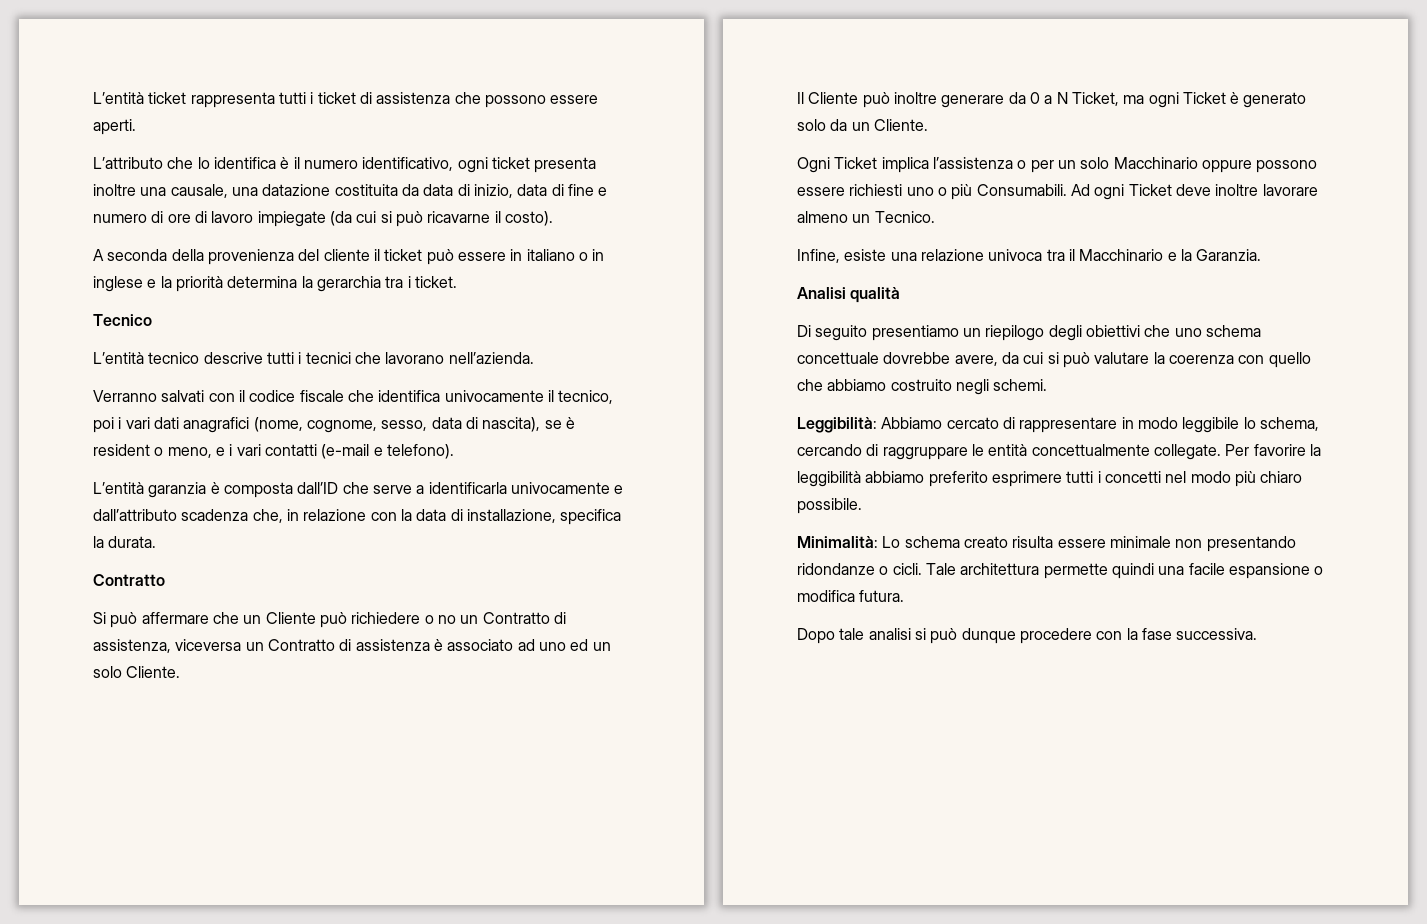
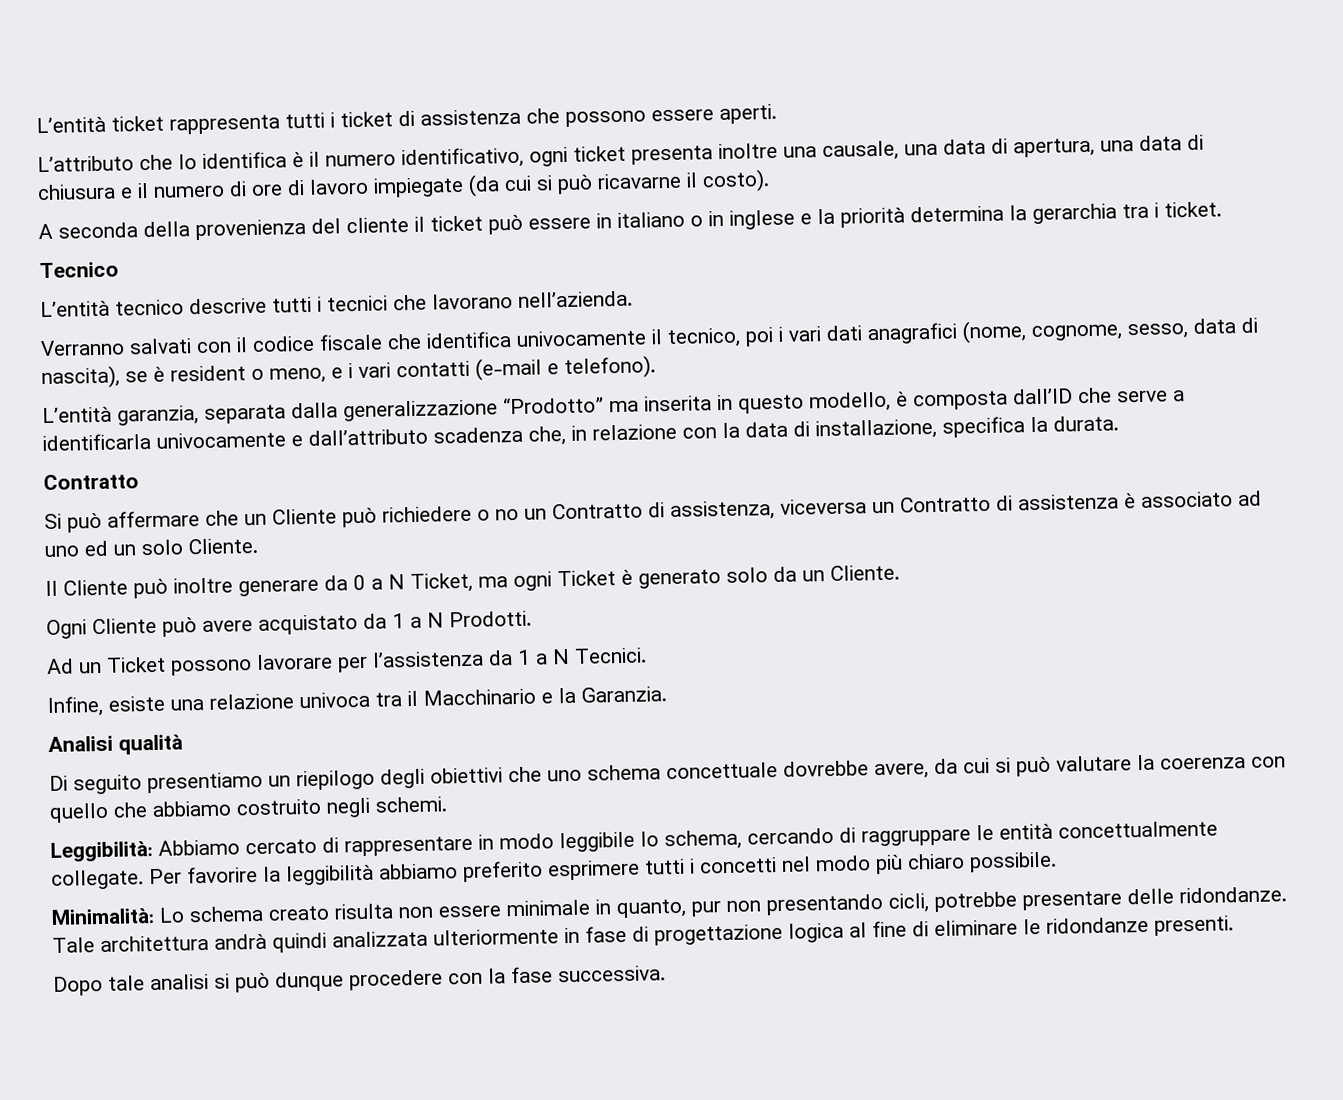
- L’attributo che lo identifica è il numero identificativo, ogni ticket presenta inoltre una causale, una datazione costituita da data di inizio, data di fine e numero di ore di lavoro impiegate (da cui si può ricavarne il costo).
+ L’attributo che lo identifica è il numero identificativo, ogni ticket presenta inoltre una causale, una data di apertura, una data di chiusura e il numero di ore di lavoro impiegate (da cui si può ricavarne il costo).
- L’entità garanzia è composta dall’ID che serve a identificarla univocamente e dall’attributo scadenza che, in relazione con la data di installazione, specifica la durata.
+ L’entità garanzia, separata dalla generalizzazione “Prodotto” ma inserita in questo modello, è composta dall’ID che serve a identificarla univocamente e dall’attributo scadenza che, in relazione con la data di installazione, specifica la durata.
- Ogni Ticket implica l’assistenza o per un solo Macchinario oppure possono essere richiesti uno o più Consumabili. Ad ogni Ticket deve inoltre lavorare almeno un Tecnico.
+ Ogni Cliente può avere acquistato da 1 a N Prodotti.
+ Ad un Ticket possono lavorare per l’assistenza da 1 a N Tecnici.
- Minimalità: Lo schema creato risulta essere minimale non presentando ridondanze o cicli. Tale architettura permette quindi una facile espansione o modifica futura.
+ Minimalità: Lo schema creato risulta non essere minimale in quanto, pur non presentando cicli, potrebbe presentare delle ridondanze. Tale architettura andrà quindi analizzata ulteriormente in fase di progettazione logica al fine di eliminare le ridondanze presenti.

